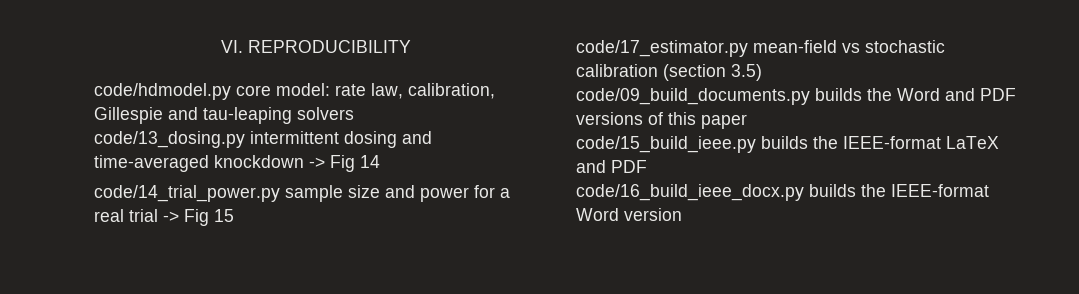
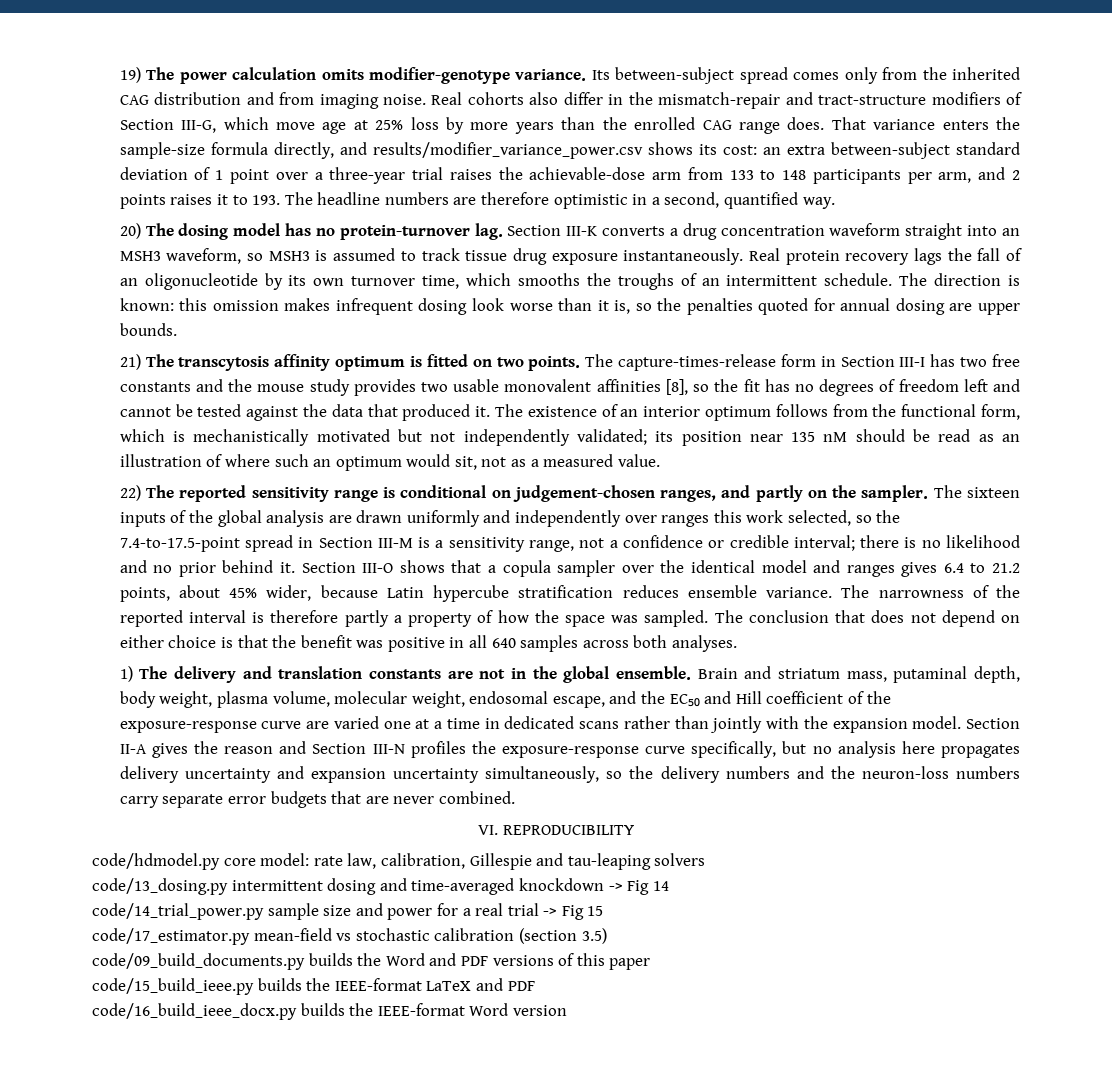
+ 19) The power calculation omits modifier-genotype variance. Its between-subject spread comes only from the inherited CAG distribution and from imaging noise. Real cohorts also differ in the mismatch-repair and tract-structure modifiers of Section III-G, which move age at 25% loss by more years than the enrolled CAG range does. That variance enters the sample-size formula directly, and results/modifier_variance_power.csv shows its cost: an extra between-subject standard deviation of 1 point over a three-year trial raises the achievable-dose arm from 133 to 148 participants per arm, and 2 points raises it to 193. The headline numbers are therefore optimistic in a second, quantified way.
+ 20) The dosing model has no protein-turnover lag. Section III-K converts a drug concentration waveform straight into an MSH3 waveform, so MSH3 is assumed to track tissue drug exposure instantaneously. Real protein recovery lags the fall of an oligonucleotide by its own turnover time, which smooths the troughs of an intermittent schedule. The direction is known: this omission makes infrequent dosing look worse than it is, so the penalties quoted for annual dosing are upper bounds.
+ 21) The transcytosis affinity optimum is fitted on two points. The capture-times-release form in Section III-I has two free constants and the mouse study provides two usable monovalent affinities [8], so the fit has no degrees of freedom left and cannot be tested against the data that produced it. The existence of an interior optimum follows from the functional form, which is mechanistically motivated but not independently validated; its position near 135 nM should be read as an illustration of where such an optimum would sit, not as a measured value.
+ 22) The reported sensitivity range is conditional on judgement-chosen ranges, and partly on the sampler. The sixteen inputs of the global analysis are drawn uniformly and independently over ranges this work selected, so the 7.4-to-17.5-point spread in Section III-M is a sensitivity range, not a confidence or credible interval; there is no likelihood and no prior behind it. Section III-O shows that a copula sampler over the identical model and ranges gives 6.4 to 21.2 points, about 45% wider, because Latin hypercube stratification reduces ensemble variance. The narrowness of the reported interval is therefore partly a property of how the space was sampled. The conclusion that does not depend on either choice is that the benefit was positive in all 640 samples across both analyses.
+ 1) The delivery and translation constants are not in the global ensemble. Brain and striatum mass, putaminal depth, body weight, plasma volume, molecular weight, endosomal escape, and the EC₅₀ and Hill coefficient of the exposure-response curve are varied one at a time in dedicated scans rather than jointly with the expansion model. Section II-A gives the reason and Section III-N profiles the exposure-response curve specifically, but no analysis here propagates delivery uncertainty and expansion uncertainty simultaneously, so the delivery numbers and the neuron-loss numbers carry separate error budgets that are never combined.

